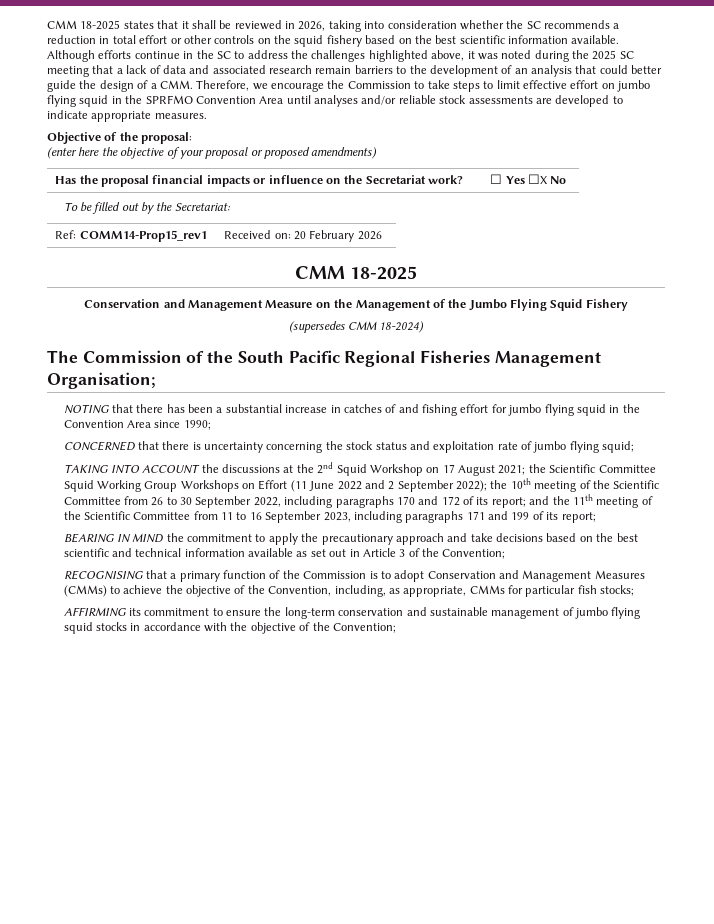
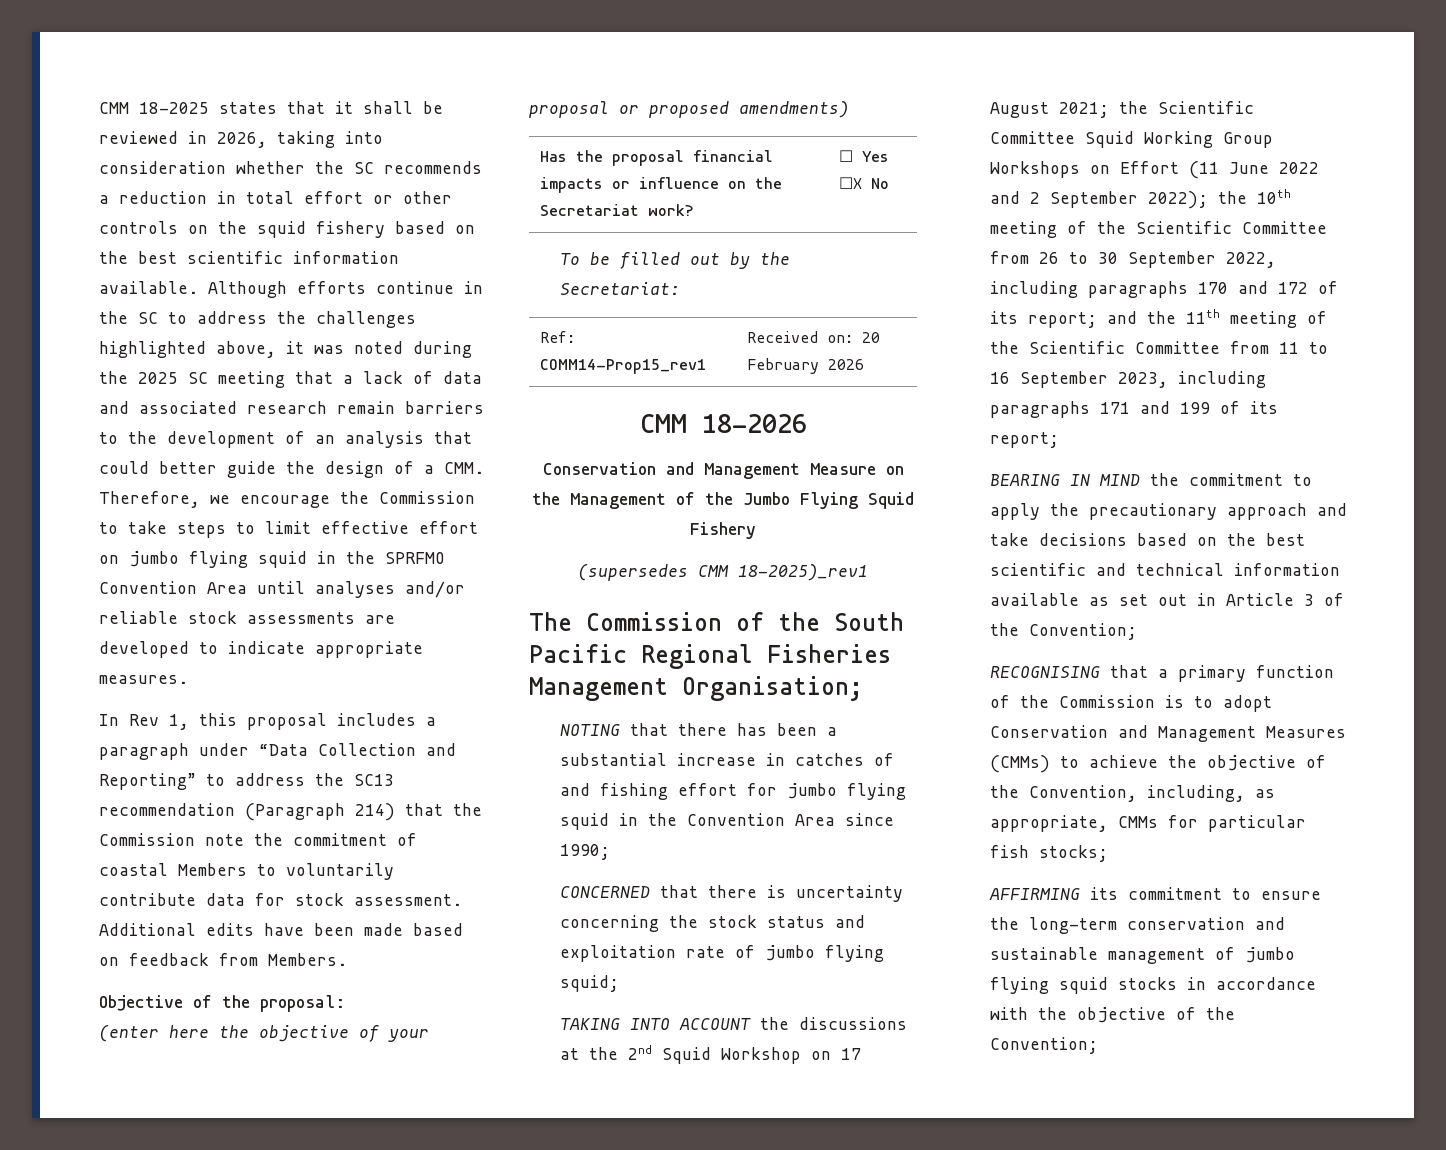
+ In Rev 1, this proposal includes a paragraph under “Data Collection and Reporting” to address the SC13 recommendation (Paragraph 214) that the Commission note the commitment of coastal Members to voluntarily contribute data for stock assessment. Additional edits have been made based on feedback from Members.
  Ref: COMM14-Prop15_rev1 | Received on: 20 February 2026
- CMM 18-2025
+ CMM 18-2026
- (supersedes CMM 18-2024)
+ (supersedes CMM 18-2025)_rev1

